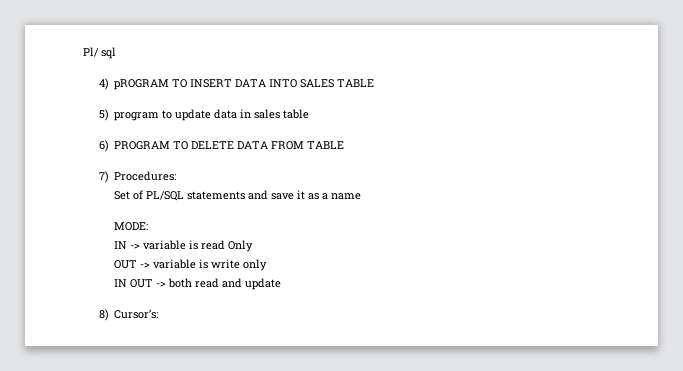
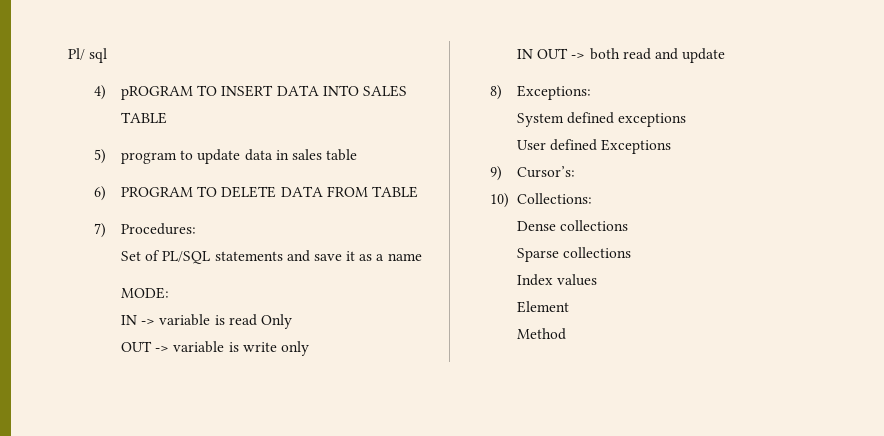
- 8) Cursor’s:
+ 8) Exceptions:
+ System defined exceptions
+ User defined Exceptions
+ 9) Cursor’s:
+ 10) Collections:
+ Dense collections
+ Sparse collections
+ Index values
+ Element
+ Method

